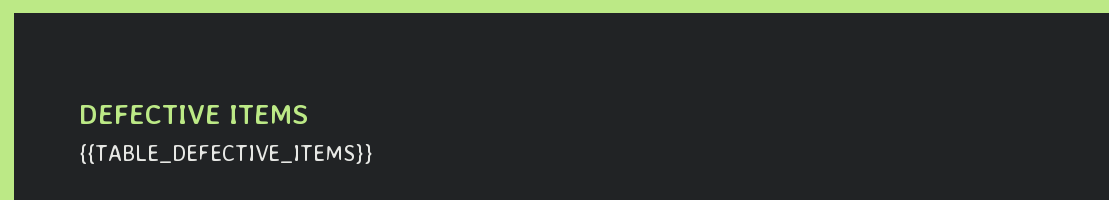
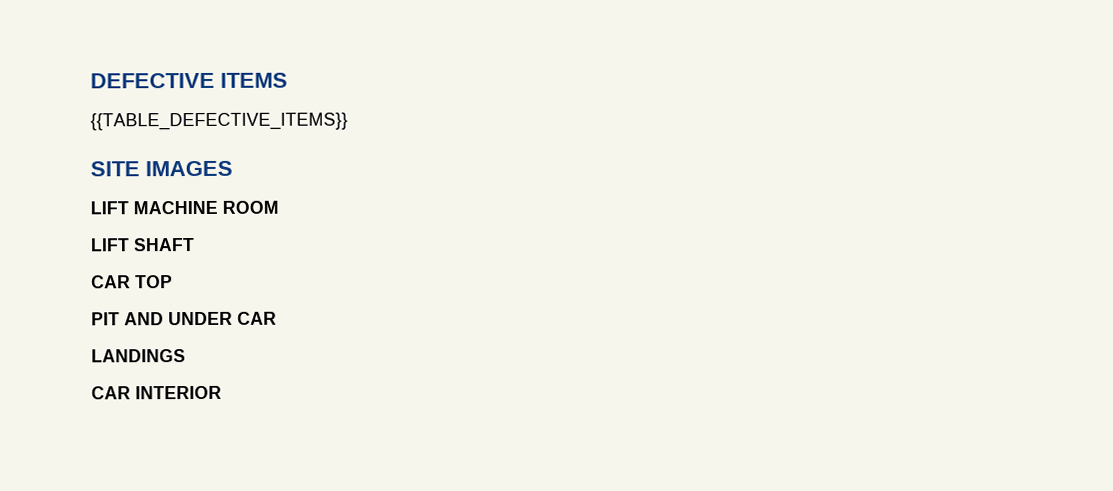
+ SITE IMAGES
+ LIFT MACHINE ROOM
+ LIFT SHAFT
+ CAR TOP
+ PIT AND UNDER CAR
+ LANDINGS
+ CAR INTERIOR

